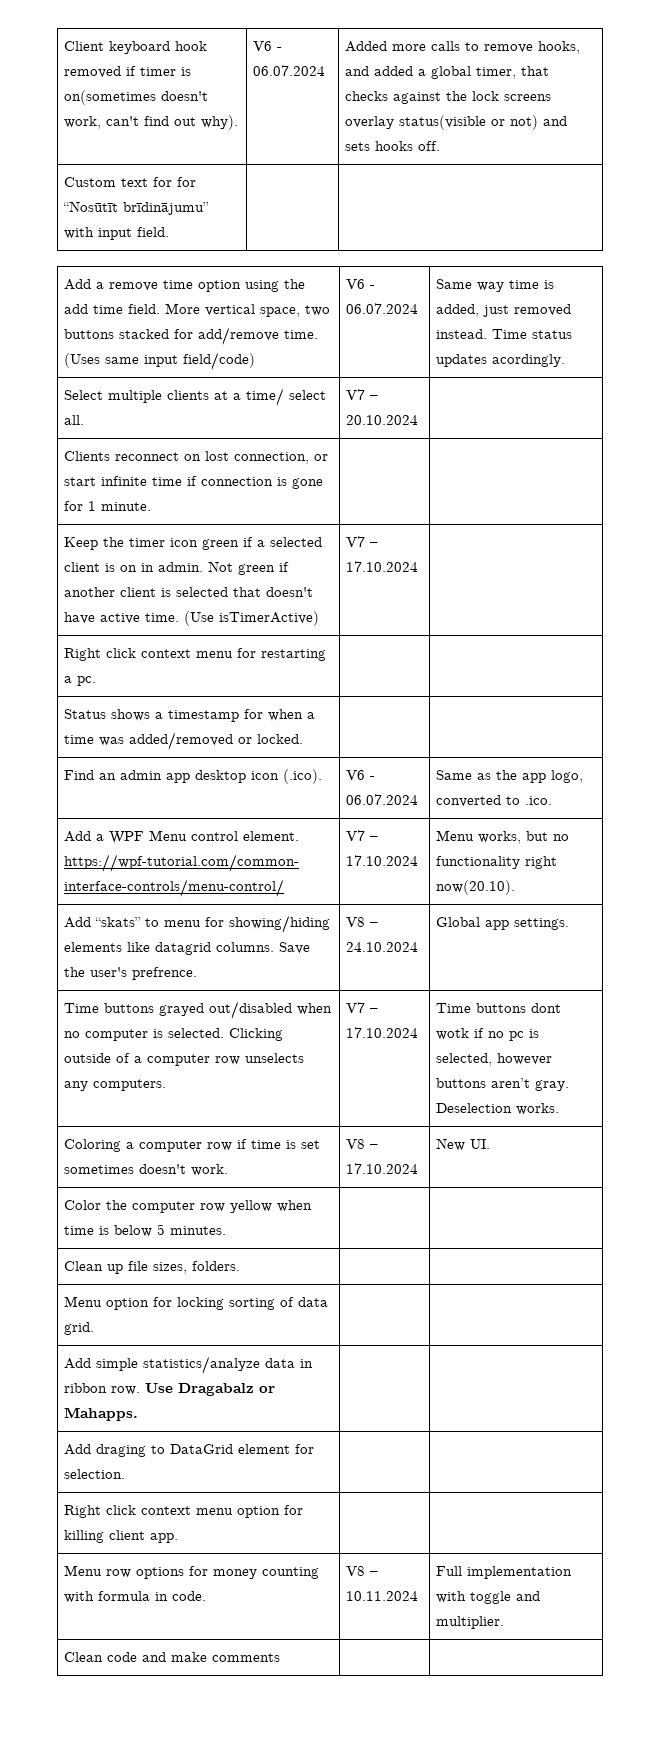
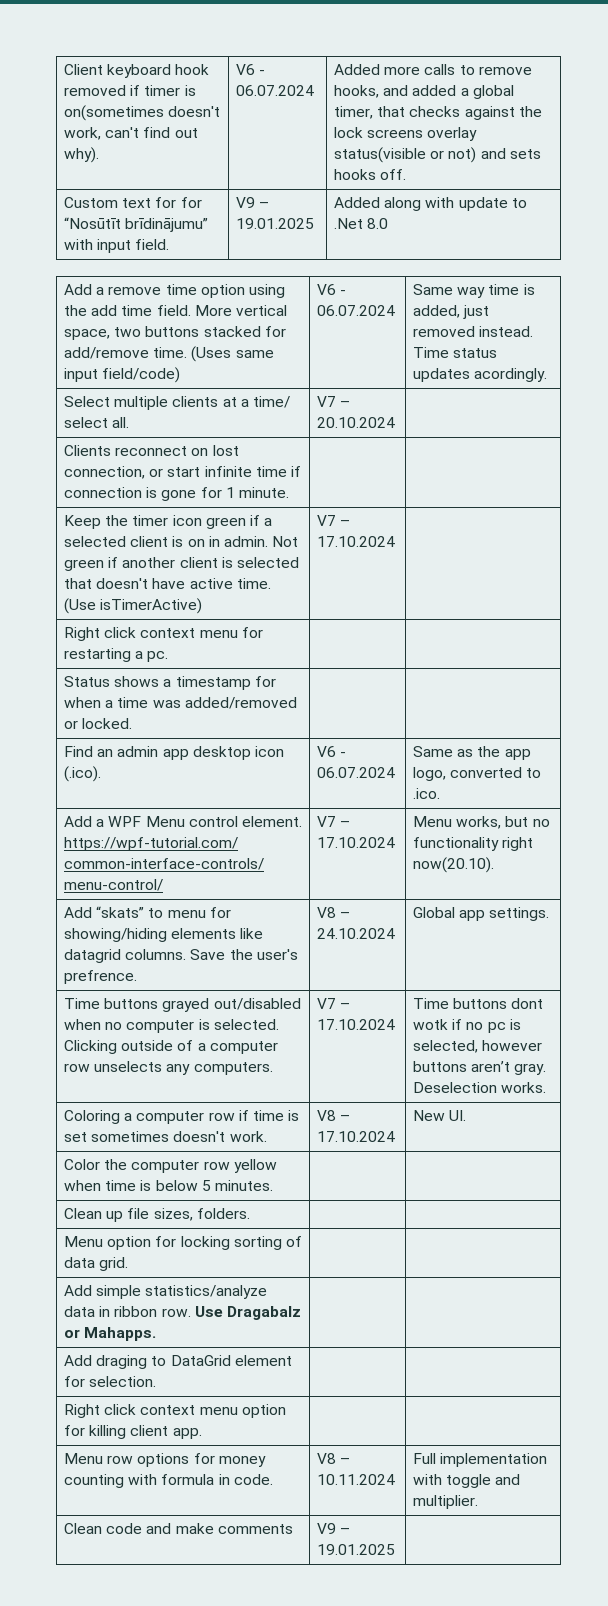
- Custom text for for “Nosūtīt brīdinājumu” with input field. | |
+ Custom text for for “Nosūtīt brīdinājumu” with input field. | V9 – 19.01.2025 | Added along with update to .Net 8.0
- Clean code and make comments | |
+ Clean code and make comments | V9 – 19.01.2025 |

